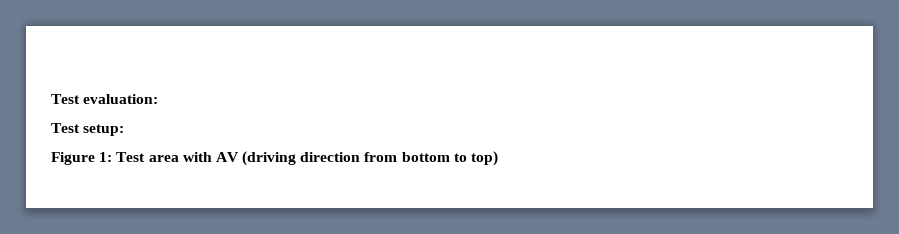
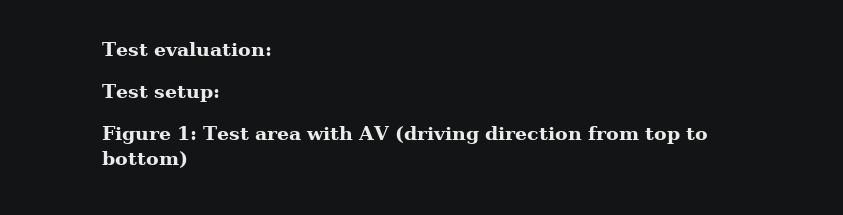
- Figure 1: Test area with AV (driving direction from bottom to top)
+ Figure 1: Test area with AV (driving direction from top to bottom)

